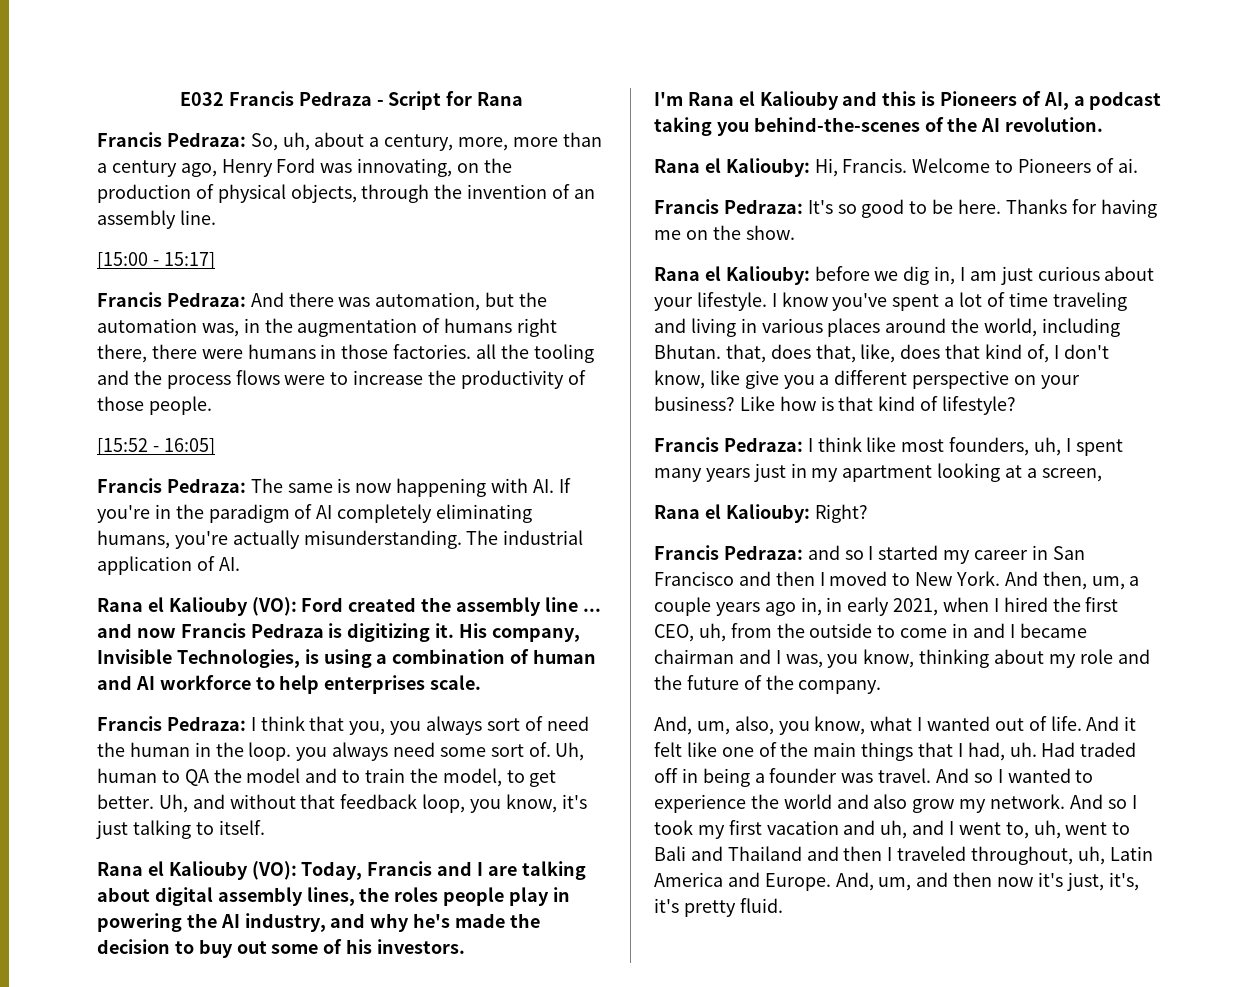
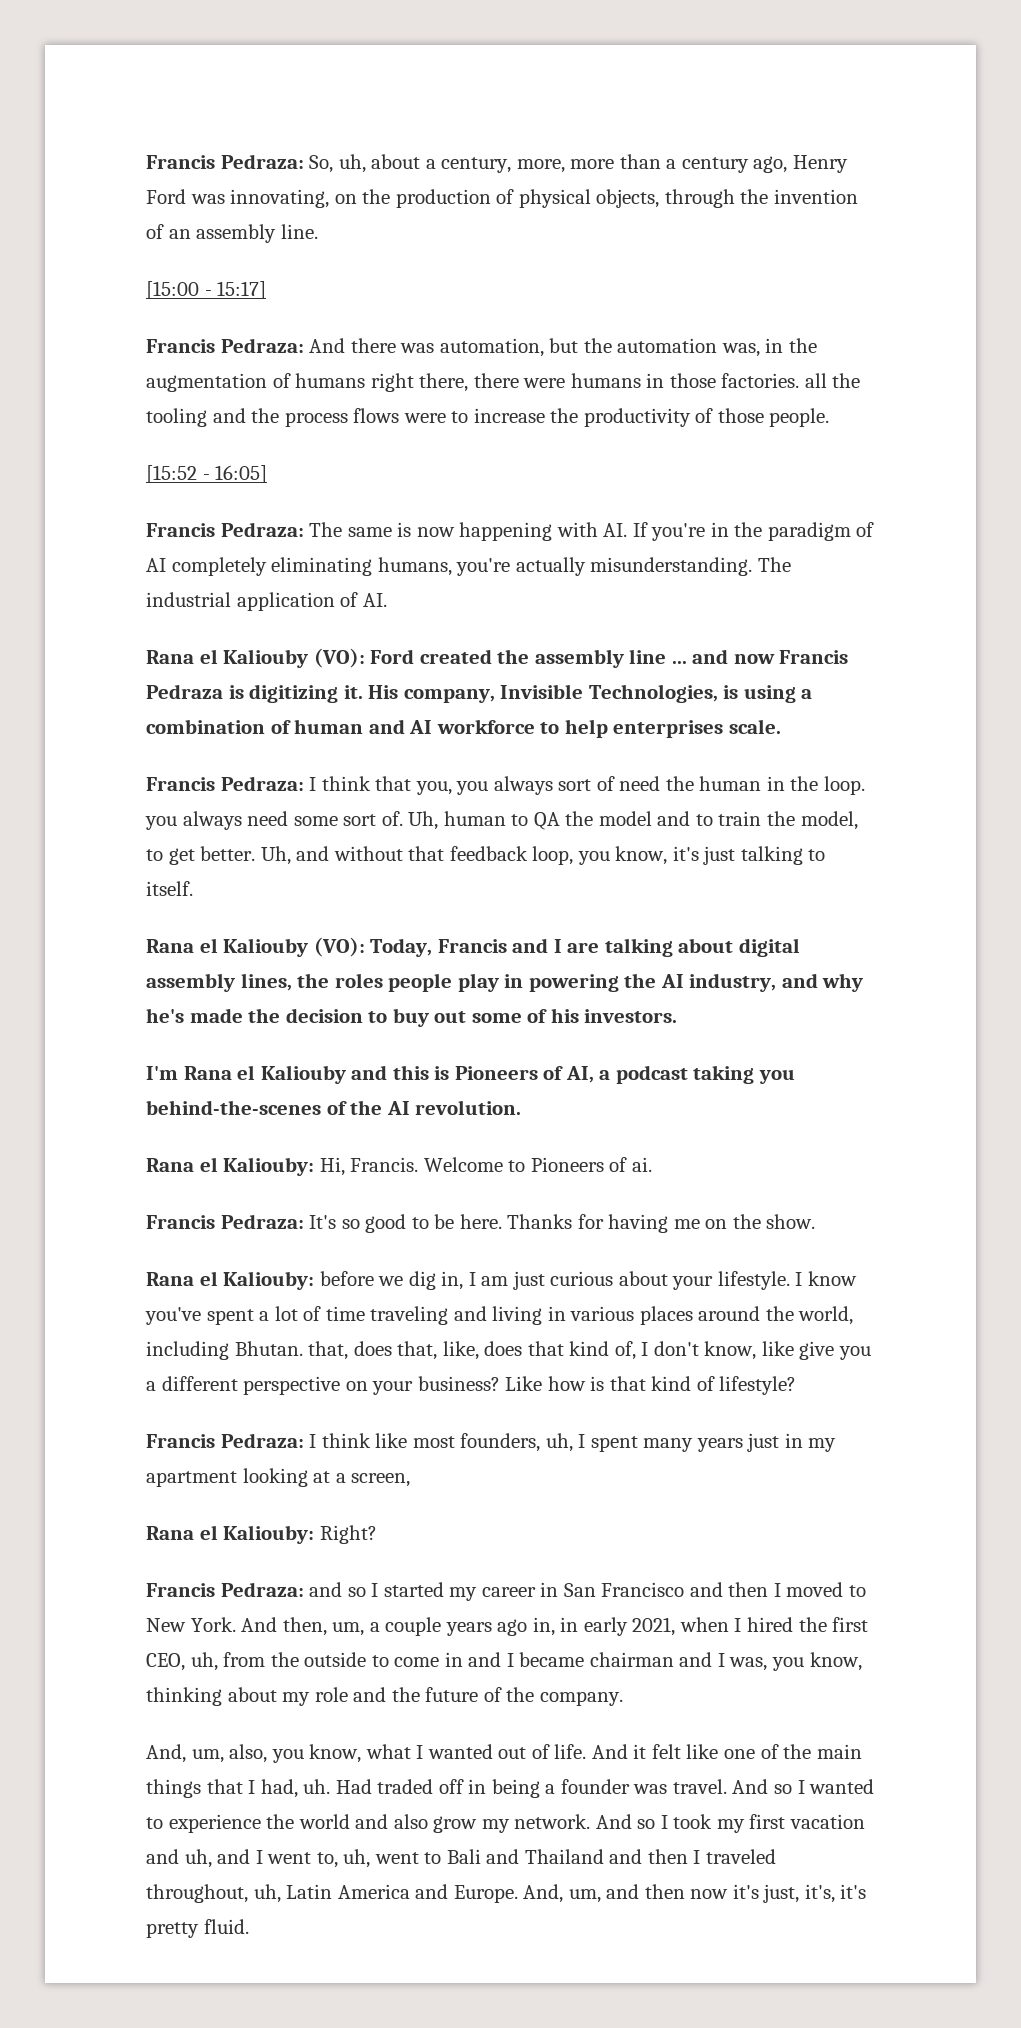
- E032 Francis Pedraza - Script for Rana

